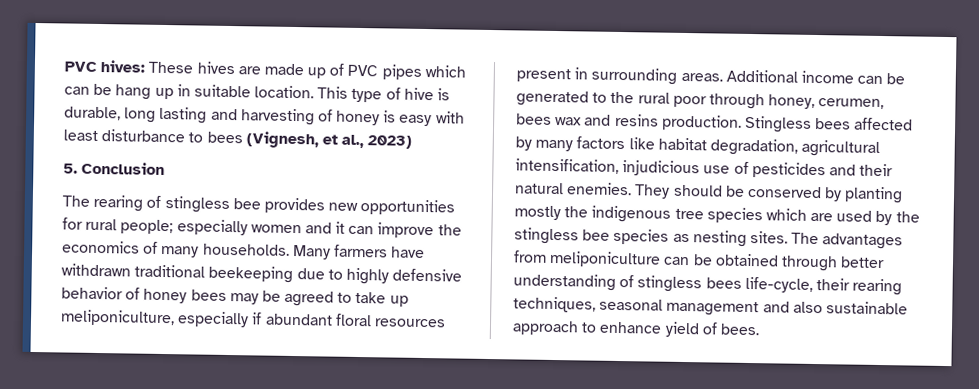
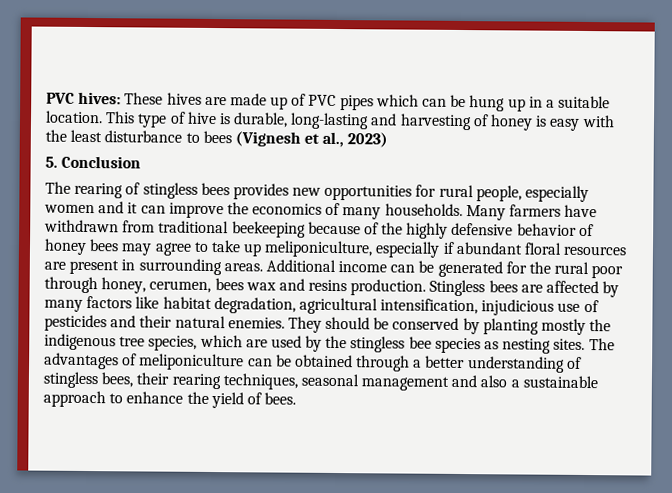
- PVC hives: These hives are made up of PVC pipes which can be hang up in suitable location.
+ PVC hives: These hives are made up of PVC pipes which can be hung up in a suitable location.
- This type of hive is durable, long lasting and harvesting of honey is easy with least disturbance to bees (Vignesh, et al., 2023)
+ This type of hive is durable, long-lasting and harvesting of honey is easy with the least disturbance to bees (Vignesh et al., 2023)
- The rearing of stingless bee provides new opportunities for rural people; especially women and it can improve the economics of many households.
+ The rearing of stingless bees provides new opportunities for rural people, especially women and it can improve the economics of many households.
- Many farmers have withdrawn traditional beekeeping due to highly defensive behavior of honey bees may be agreed to take up meliponiculture, especially if abundant floral resources present in surrounding areas.
+ Many farmers have withdrawn from traditional beekeeping because of the highly defensive behavior of honey bees may agree to take up meliponiculture, especially if abundant floral resources are present in surrounding areas.
- Additional income can be generated to the rural poor through honey, cerumen, bees wax and resins production.
+ Additional income can be generated for the rural poor through honey, cerumen, bees wax and resins production.
- Stingless bees affected by many factors like habitat degradation, agricultural intensification, injudicious use of pesticides and their natural enemies.
+ Stingless bees are affected by many factors like habitat degradation, agricultural intensification, injudicious use of pesticides and their natural enemies.
- They should be conserved by planting mostly the indigenous tree species which are used by the stingless bee species as nesting sites.
+ They should be conserved by planting mostly the indigenous tree species, which are used by the stingless bee species as nesting sites.
- The advantages from meliponiculture can be obtained through better understanding of stingless bees life-cycle, their rearing techniques, seasonal management and also sustainable approach to enhance yield of bees.
+ The advantages of meliponiculture can be obtained through a better understanding of stingless bees, their rearing techniques, seasonal management and also a sustainable approach to enhance the yield of bees.

